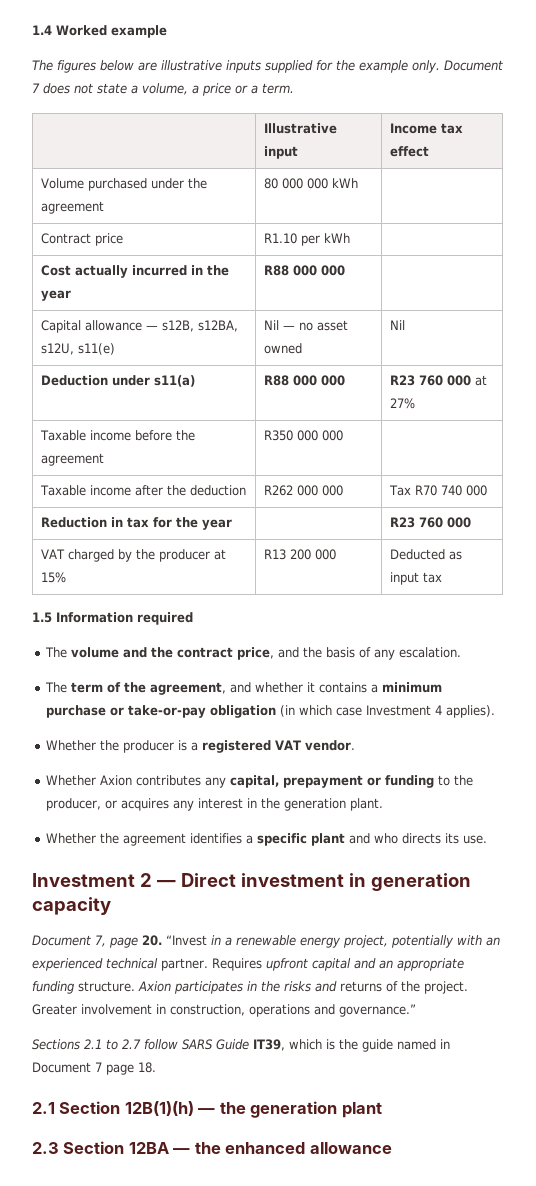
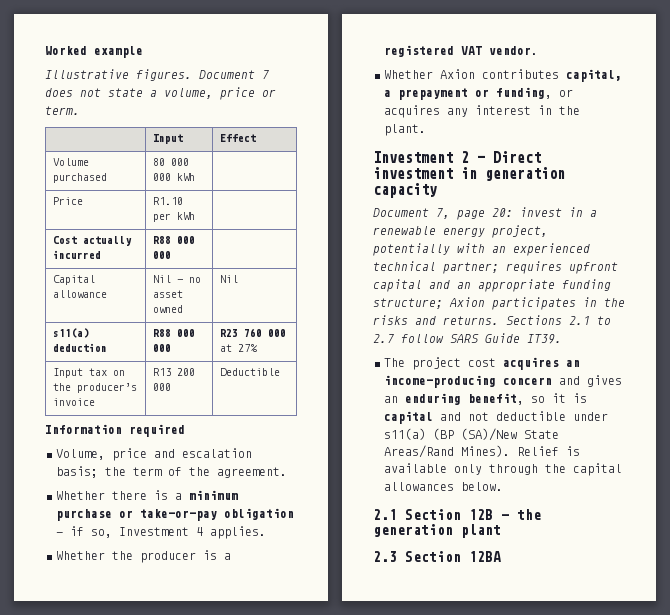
- 1.4 Worked example
+ Worked example
- The figures below are illustrative inputs supplied for the example only.
+ Illustrative figures.
- Document 7 does not state a volume, a price or a term.
+ Document 7 does not state a volume, price or term.
- | Illustrative input | Income tax effect
+ | Input | Effect
- Volume purchased under the agreement | 80 000 000 kWh |
+ Volume purchased | 80 000 000 kWh |
- Contract price | R1.10 per kWh |
+ Price | R1.10 per kWh |
- Cost actually incurred in the year | R88 000 000 |
+ Cost actually incurred | R88 000 000 |
- Capital allowance — s12B, s12BA, s12U, s11(e) | Nil — no asset owned | Nil
+ Capital allowance | Nil — no asset owned | Nil
- Deduction under s11(a) | R88 000 000 | R23 760 000 at 27%
+ s11(a) deduction | R88 000 000 | R23 760 000 at 27%
- Taxable income before the agreement | R350 000 000 |
- Taxable income after the deduction | R262 000 000 | Tax R70 740 000
- Reduction in tax for the year | | R23 760 000
- VAT charged by the producer at 15% | R13 200 000 | Deducted as input tax
- 1.5 Information required
- The volume and the contract price, and the basis of any escalation.
- The term of the agreement, and whether it contains a minimum purchase or take-or-pay obligation (in which case Investment 4 applies).
+ Input tax on the producer’s invoice | R13 200 000 | Deductible
+ Information required
+ Volume, price and escalation basis; the term of the agreement.
+ Whether there is a minimum purchase or take-or-pay obligation — if so, Investment 4 applies.
- Whether Axion contributes any capital, prepayment or funding to the producer, or acquires any interest in the generation plant.
+ Whether Axion contributes capital, a prepayment or funding, or acquires any interest in the plant.
- Whether the agreement identifies a specific plant and who directs its use.
- Document 7, page 20. “Invest in a renewable energy project, potentially with an experienced technical partner. Requires upfront capital and an appropriate funding structure. Axion participates in the risks and returns of the project. Greater involvement in construction, operations and governance.”
- Sections 2.1 to 2.7 follow SARS Guide IT39, which is the guide named in Document 7 page 18.
+ Document 7, page 20: invest in a renewable energy project, potentially with an experienced technical partner; requires upfront capital and an appropriate funding structure; Axion participates in the risks and returns. Sections 2.1 to 2.7 follow SARS Guide IT39.
+ The project cost acquires an income-producing concern and gives an enduring benefit, so it is capital and not deductible under s11(a) (BP (SA)/New State Areas/Rand Mines). Relief is available only through the capital allowances below.
- 2.1 Section 12B(1)(h) — the generation plant
+ 2.1 Section 12B — the generation plant
- 2.3 Section 12BA — the enhanced allowance
+ 2.3 Section 12BA

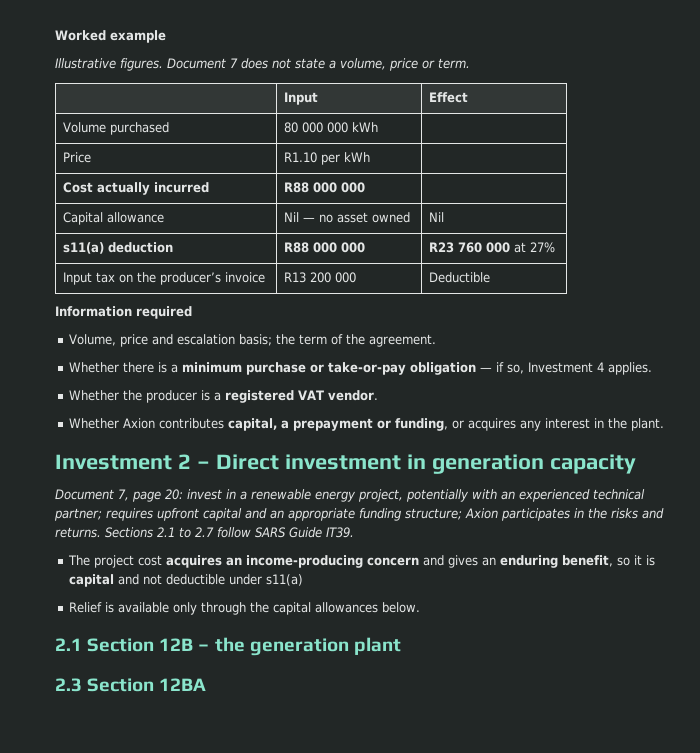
- Investment 2 — Direct investment in generation capacity
+ Investment 2 – Direct investment in generation capacity
- The project cost acquires an income-producing concern and gives an enduring benefit, so it is capital and not deductible under s11(a) (BP (SA)/New State Areas/Rand Mines). Relief is available only through the capital allowances below.
+ The project cost acquires an income-producing concern and gives an enduring benefit, so it is capital and not deductible under s11(a)
+ Relief is available only through the capital allowances below.
- 2.1 Section 12B — the generation plant
+ 2.1 Section 12B – the generation plant

